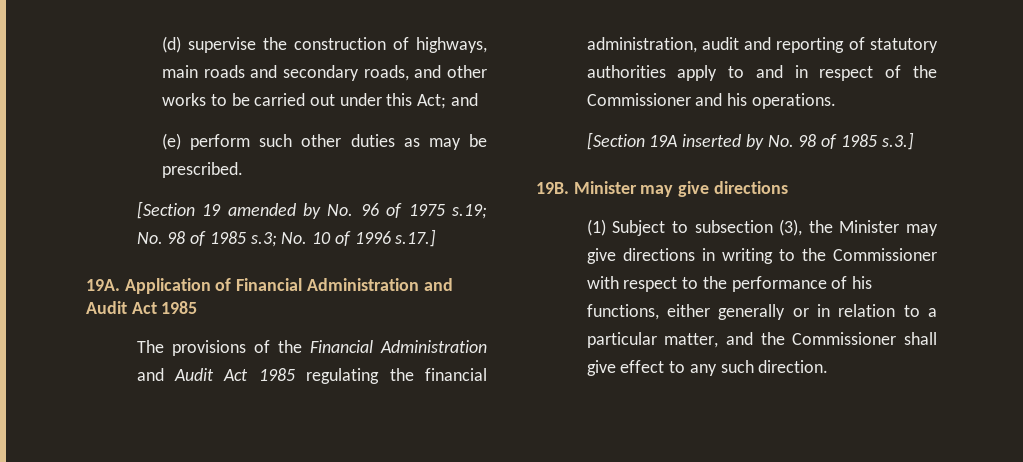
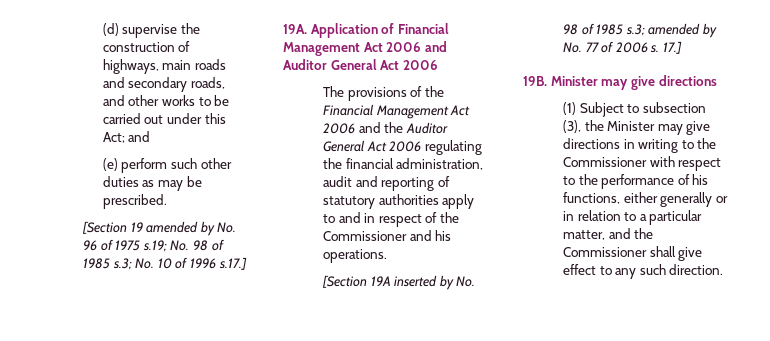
- Application of Financial Administration and Audit Act 1985
+ Application of Financial Management Act 2006 and Auditor General Act 2006
- The provisions of the Financial Administration and Audit Act 1985 regulating the financial administration, audit and reporting of statutory authorities apply to and in respect of the Commissioner and his operations.
+ The provisions of the Financial Management Act 2006 and the Auditor General Act 2006 regulating the financial administration, audit and reporting of statutory authorities apply to and in respect of the Commissioner and his operations.
- [Section 19A inserted by No. 98 of 1985 s.3.]
+ [Section 19A inserted by No. 98 of 1985 s.3; amended by No. 77 of 2006 s. 17.]

